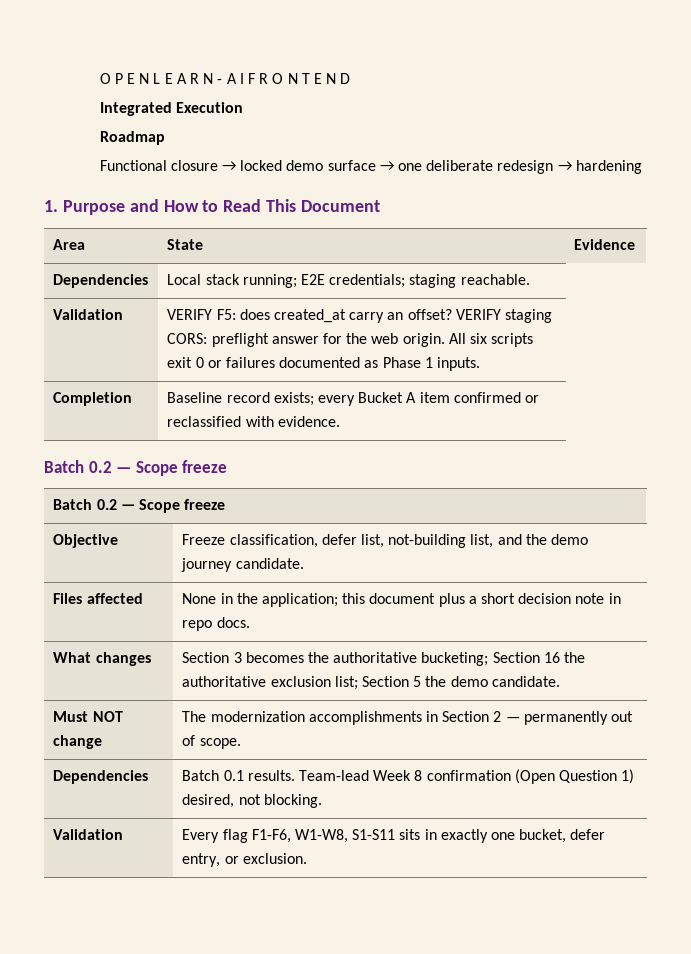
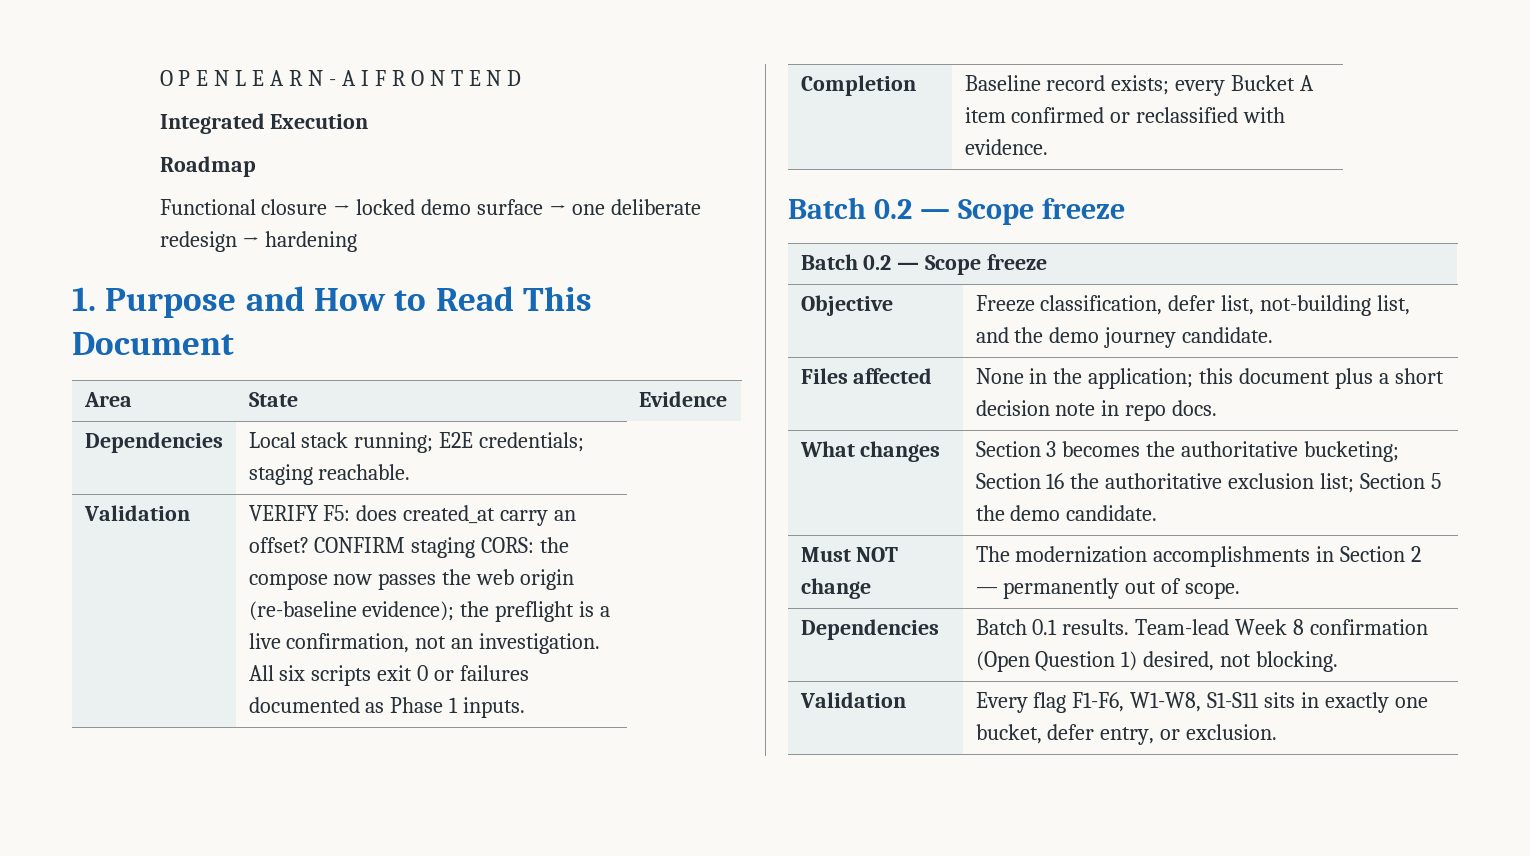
- VERIFY staging CORS: preflight answer for the web origin.
+ CONFIRM staging CORS: the compose now passes the web origin (re-baseline evidence); the preflight is a live confirmation, not an investigation.

